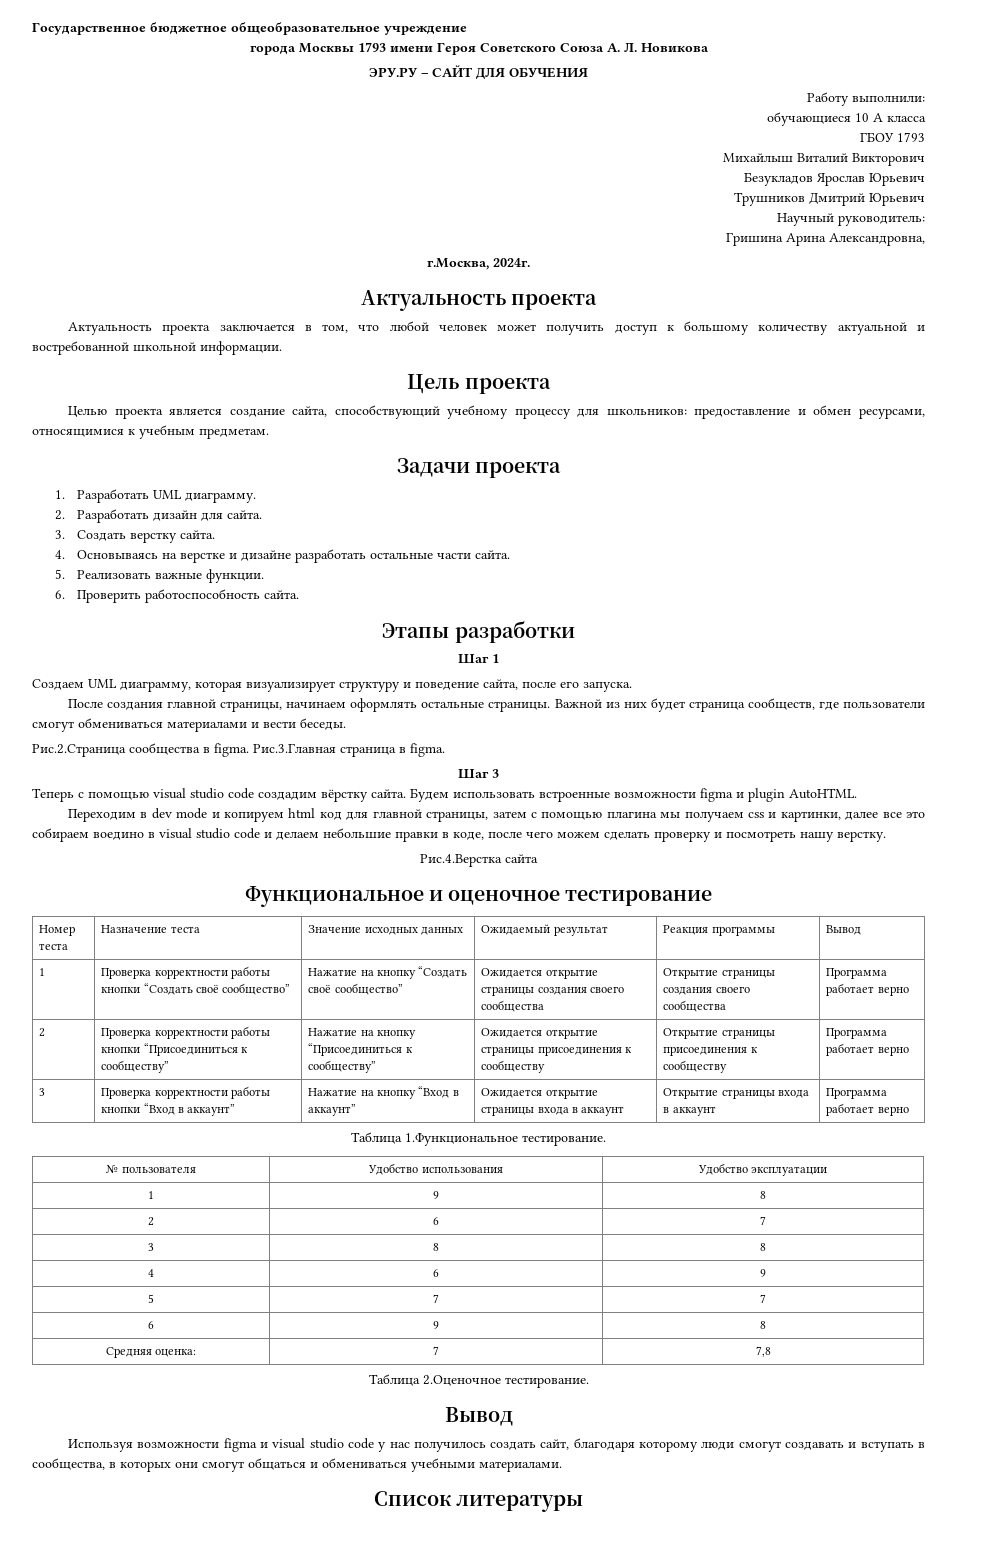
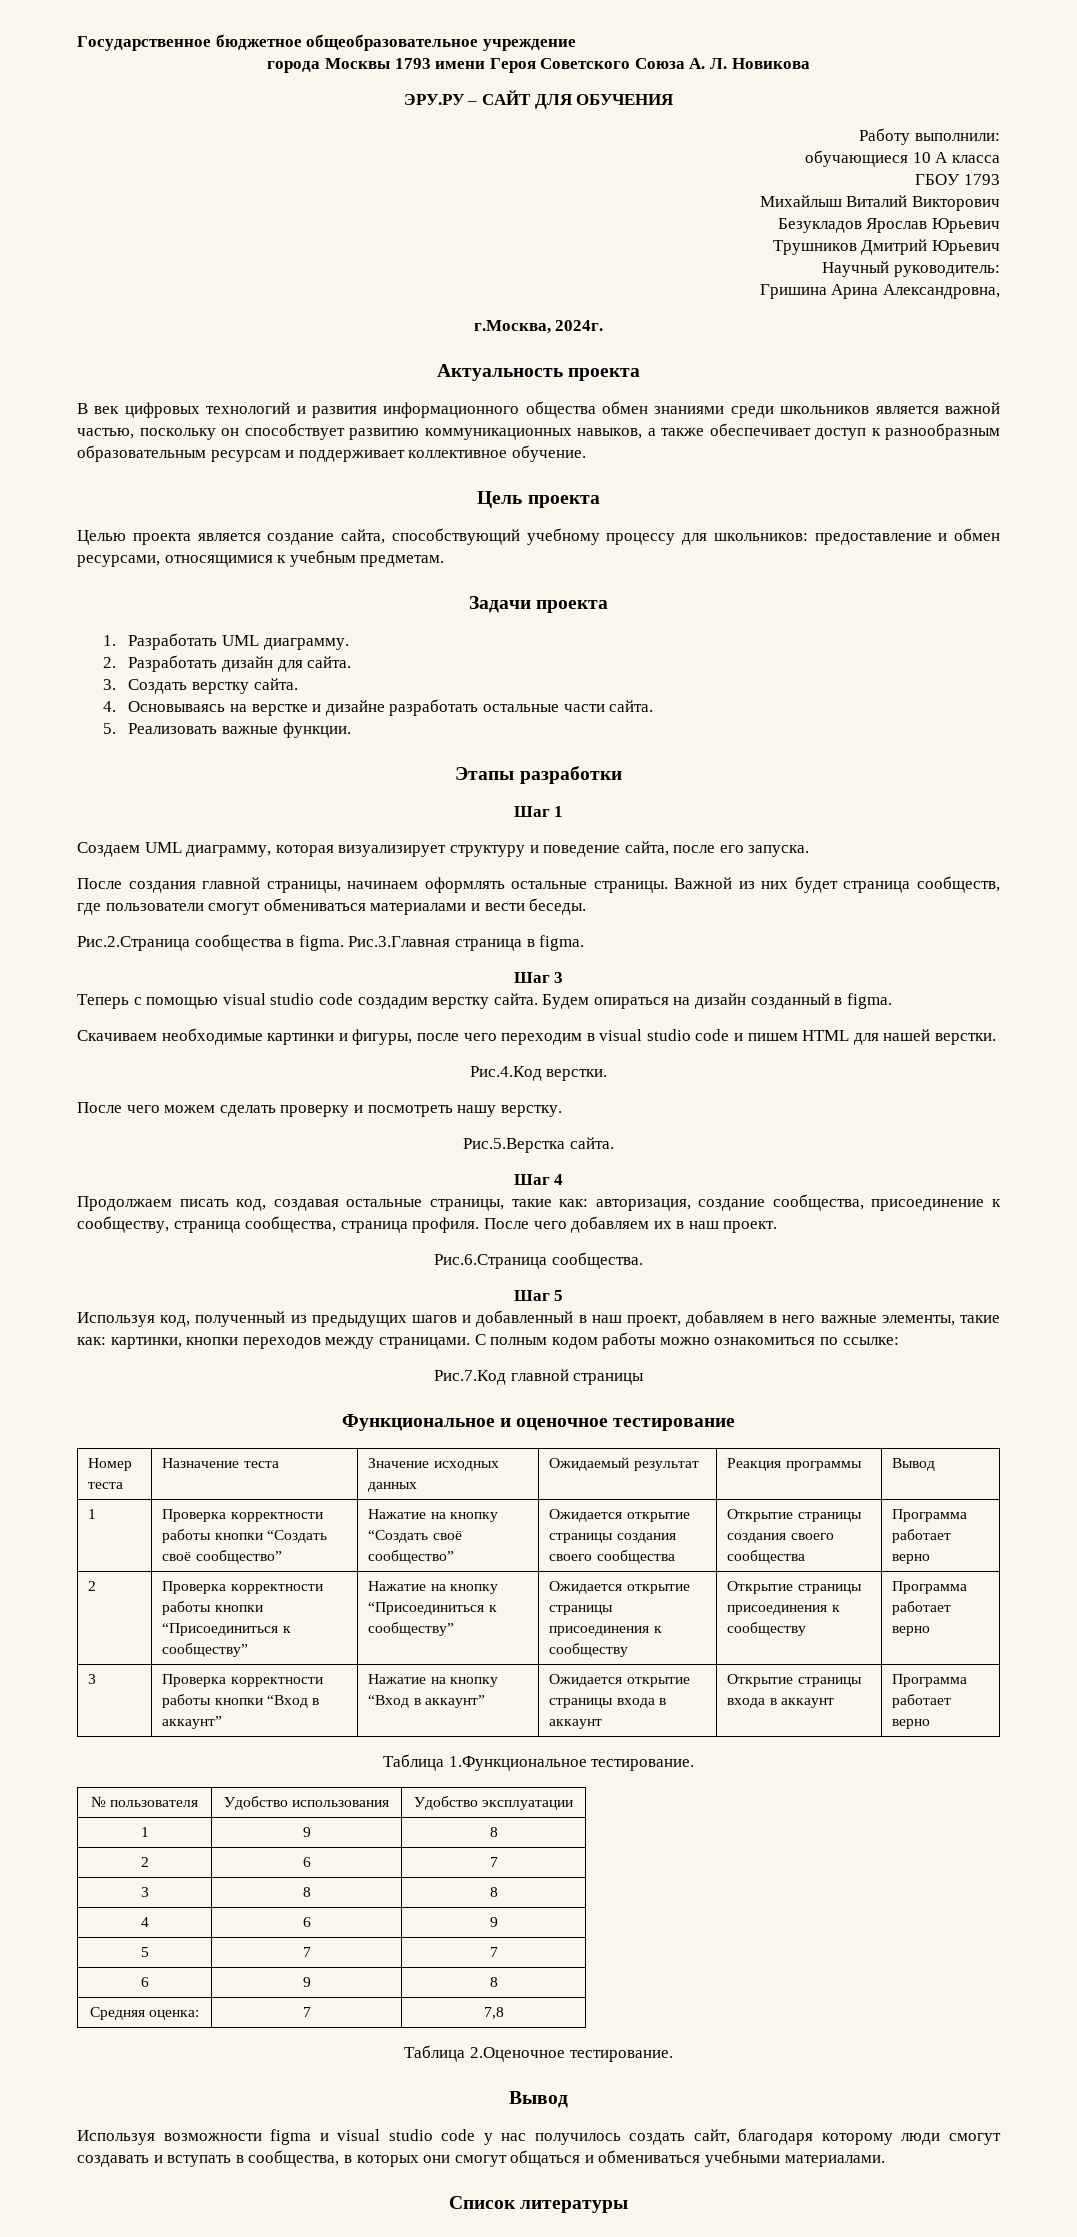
- Актуальность проекта заключается в том, что любой человек может получить доступ к большому количеству актуальной и востребованной школьной информации.
+ В век цифровых технологий и развития информационного общества обмен знаниями среди школьников является важной частью, поскольку он способствует развитию коммуникационных навыков, а также обеспечивает доступ к разнообразным образовательным ресурсам и поддерживает коллективное обучение.
- 6. Проверить работоспособность сайта.
- Теперь с помощью visual studio code создадим вёрстку сайта.
+ Теперь с помощью visual studio code создадим верстку сайта.
- Будем использовать встроенные возможности figma и plugin AutoHTML.
- Переходим в dev mode и копируем html код для главной страницы, затем с помощью плагина мы получаем css и картинки, далее все это собираем воедино в visual studio code и делаем небольшие правки в коде, после чего можем сделать проверку и посмотреть нашу верстку.
+ Будем опираться на дизайн созданный в figma.
+ Скачиваем необходимые картинки и фигуры, после чего переходим в visual studio code и пишем HTML для нашей верстки.
+ Рис.4.Код верстки.
+ После чего можем сделать проверку и посмотреть нашу верстку.
- Рис.4.Верстка сайта
+ Рис.5.Верстка сайта.
+ Шаг 4
+ Продолжаем писать код, создавая остальные страницы, такие как: авторизация, создание сообщества, присоединение к сообществу, страница сообщества, страница профиля. После чего добавляем их в наш проект.
+ Рис.6.Страница сообщества.
+ Шаг 5
+ Используя код, полученный из предыдущих шагов и добавленный в наш проект, добавляем в него важные элементы, такие как: картинки, кнопки переходов между страницами. С полным кодом работы можно ознакомиться по ссылке:
+ Рис.7.Код главной страницы

